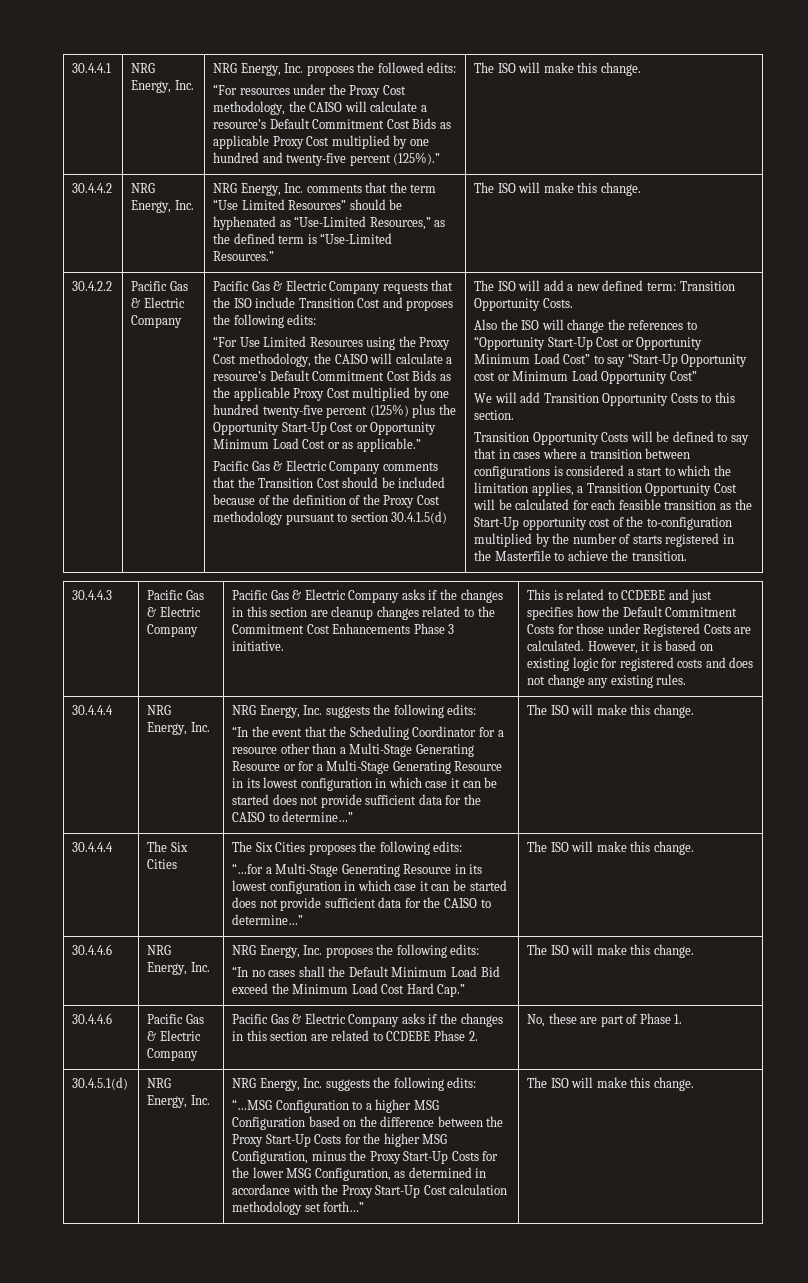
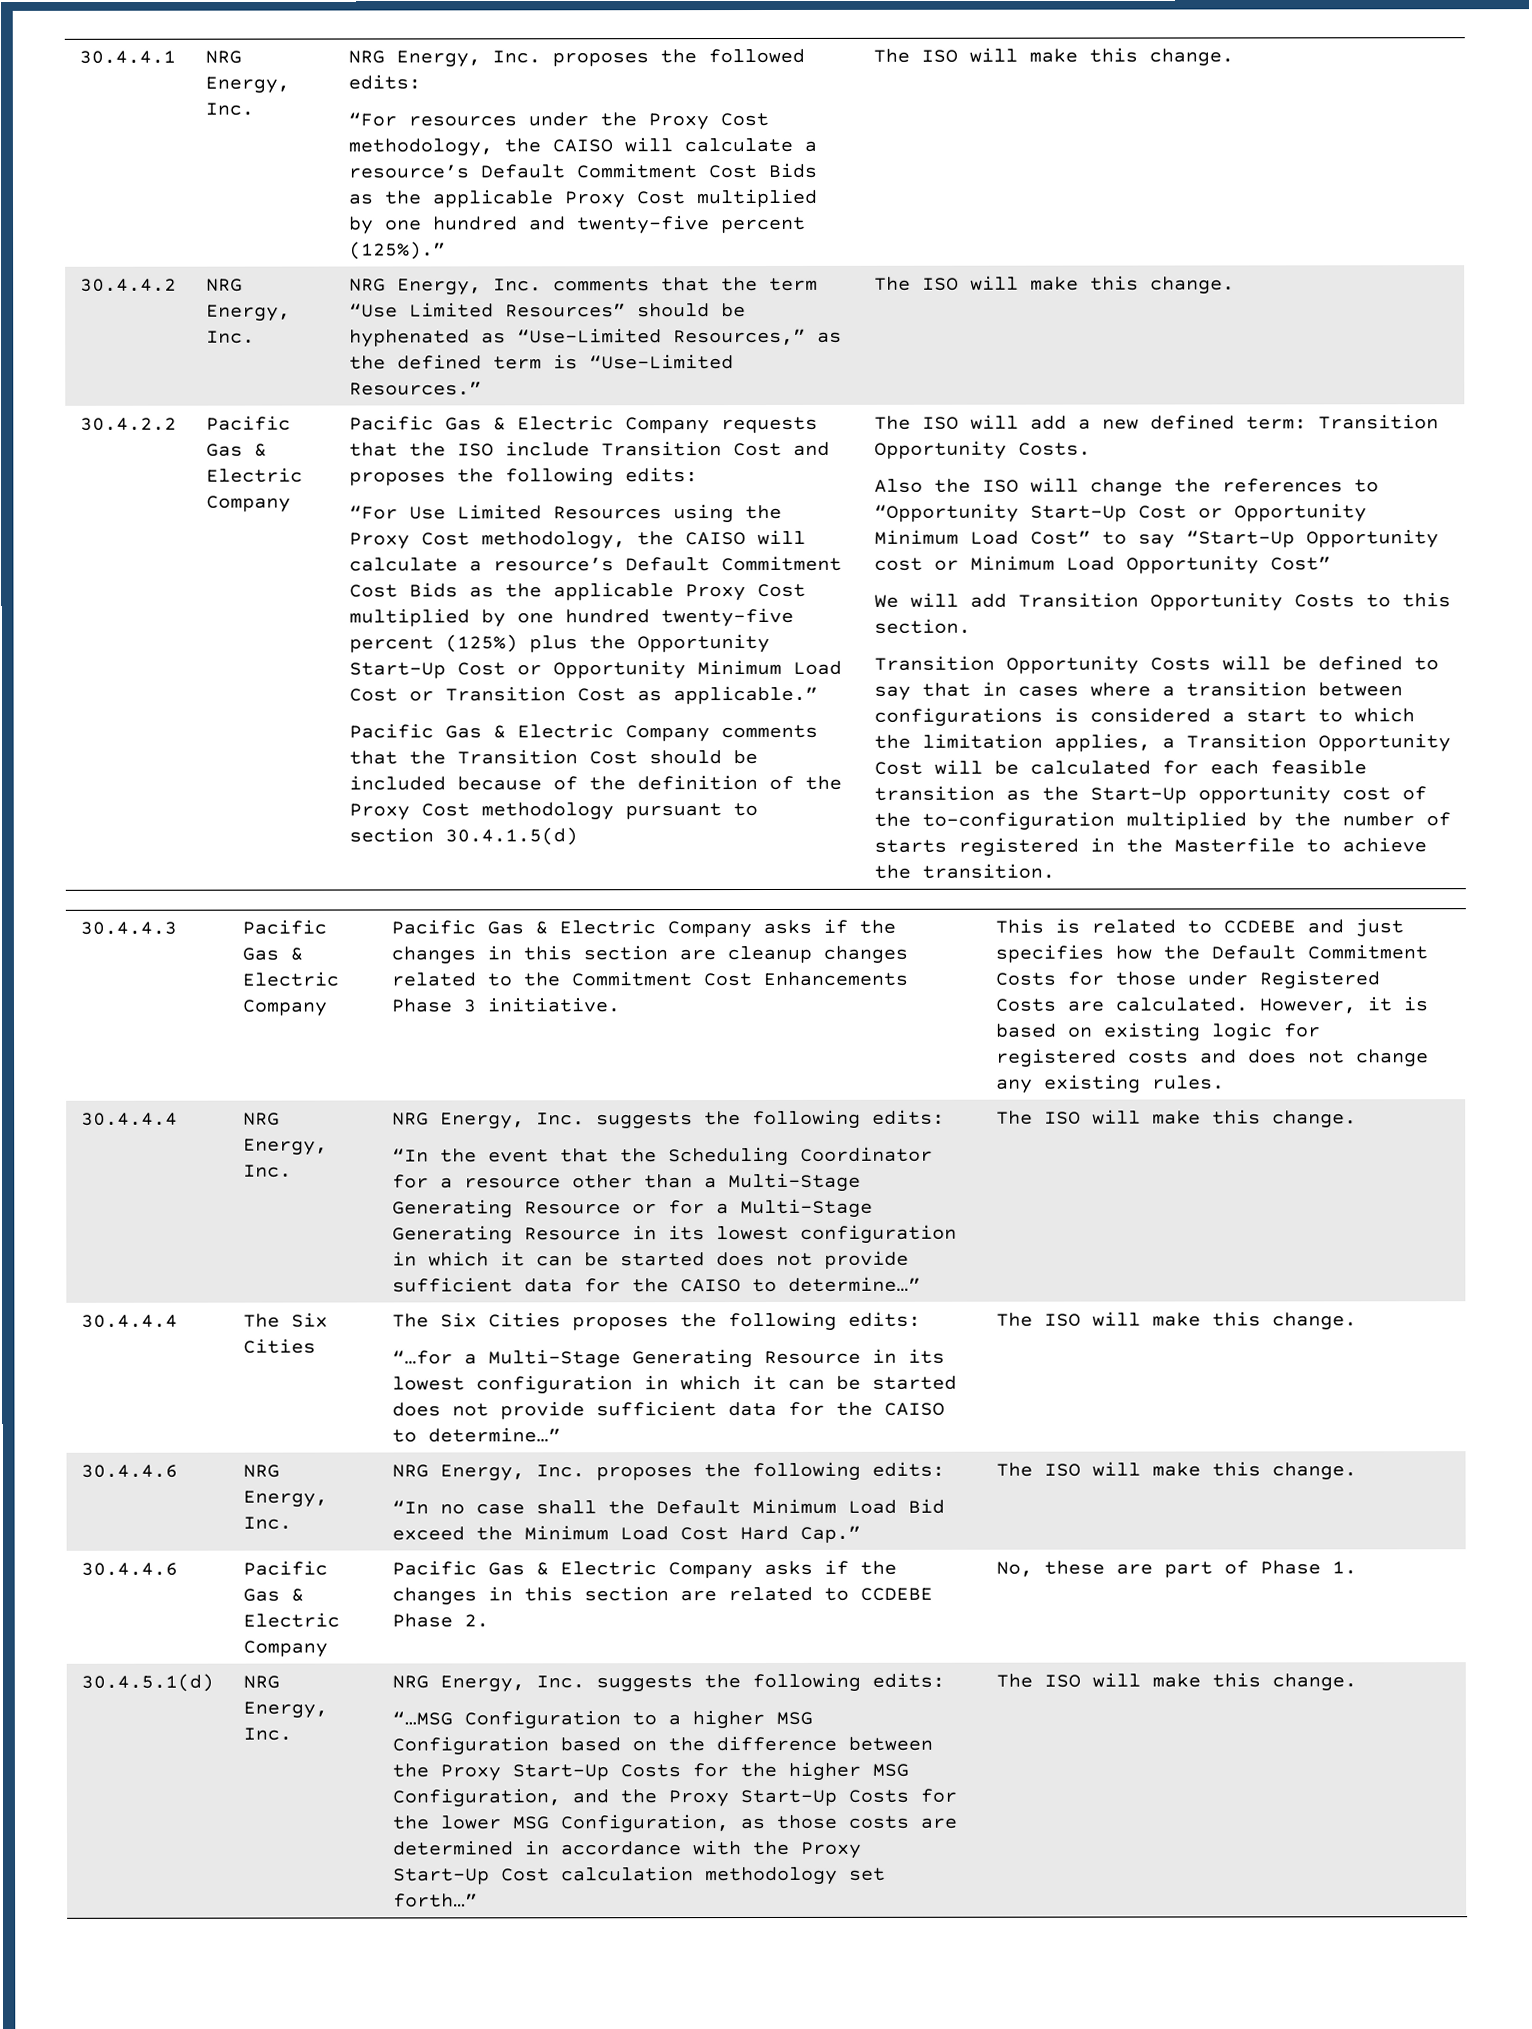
- “For resources under the Proxy Cost methodology, the CAISO will calculate a resource’s Default Commitment Cost Bids as applicable Proxy Cost multiplied by one hundred and twenty-five percent (125%).”
+ “For resources under the Proxy Cost methodology, the CAISO will calculate a resource’s Default Commitment Cost Bids as the applicable Proxy Cost multiplied by one hundred and twenty-five percent (125%).”
- “For Use Limited Resources using the Proxy Cost methodology, the CAISO will calculate a resource’s Default Commitment Cost Bids as the applicable Proxy Cost multiplied by one hundred twenty-five percent (125%) plus the Opportunity Start-Up Cost or Opportunity Minimum Load Cost or as applicable.”
+ “For Use Limited Resources using the Proxy Cost methodology, the CAISO will calculate a resource’s Default Commitment Cost Bids as the applicable Proxy Cost multiplied by one hundred twenty-five percent (125%) plus the Opportunity Start-Up Cost or Opportunity Minimum Load Cost or Transition Cost as applicable.”
- “In the event that the Scheduling Coordinator for a resource other than a Multi-Stage Generating Resource or for a Multi-Stage Generating Resource in its lowest configuration in which case it can be started does not provide sufficient data for the CAISO to determine…”
+ “In the event that the Scheduling Coordinator for a resource other than a Multi-Stage Generating Resource or for a Multi-Stage Generating Resource in its lowest configuration in which it can be started does not provide sufficient data for the CAISO to determine…”
- “…for a Multi-Stage Generating Resource in its lowest configuration in which case it can be started does not provide sufficient data for the CAISO to determine…”
+ “…for a Multi-Stage Generating Resource in its lowest configuration in which it can be started does not provide sufficient data for the CAISO to determine…”
  30.4.4.6 | NRG Energy, Inc. | NRG Energy, Inc. proposes the following edits:
- “In no cases shall the Default Minimum Load Bid exceed the Minimum Load Cost Hard Cap.” | The ISO will make this change.
+ “In no case shall the Default Minimum Load Bid exceed the Minimum Load Cost Hard Cap.” | The ISO will make this change.
- “…MSG Configuration to a higher MSG Configuration based on the difference between the Proxy Start-Up Costs for the higher MSG Configuration, minus the Proxy Start-Up Costs for the lower MSG Configuration, as determined in accordance with the Proxy Start-Up Cost calculation methodology set forth…”
+ “…MSG Configuration to a higher MSG Configuration based on the difference between the Proxy Start-Up Costs for the higher MSG Configuration, and the Proxy Start-Up Costs for the lower MSG Configuration, as those costs are determined in accordance with the Proxy Start-Up Cost calculation methodology set forth…”

